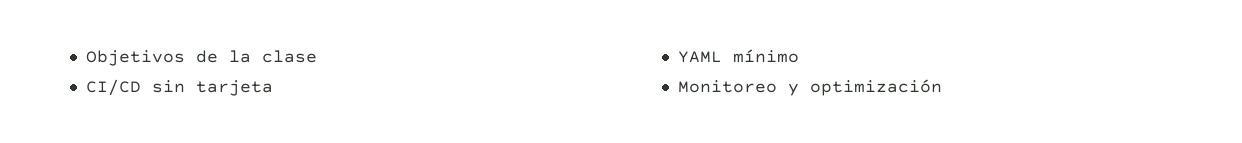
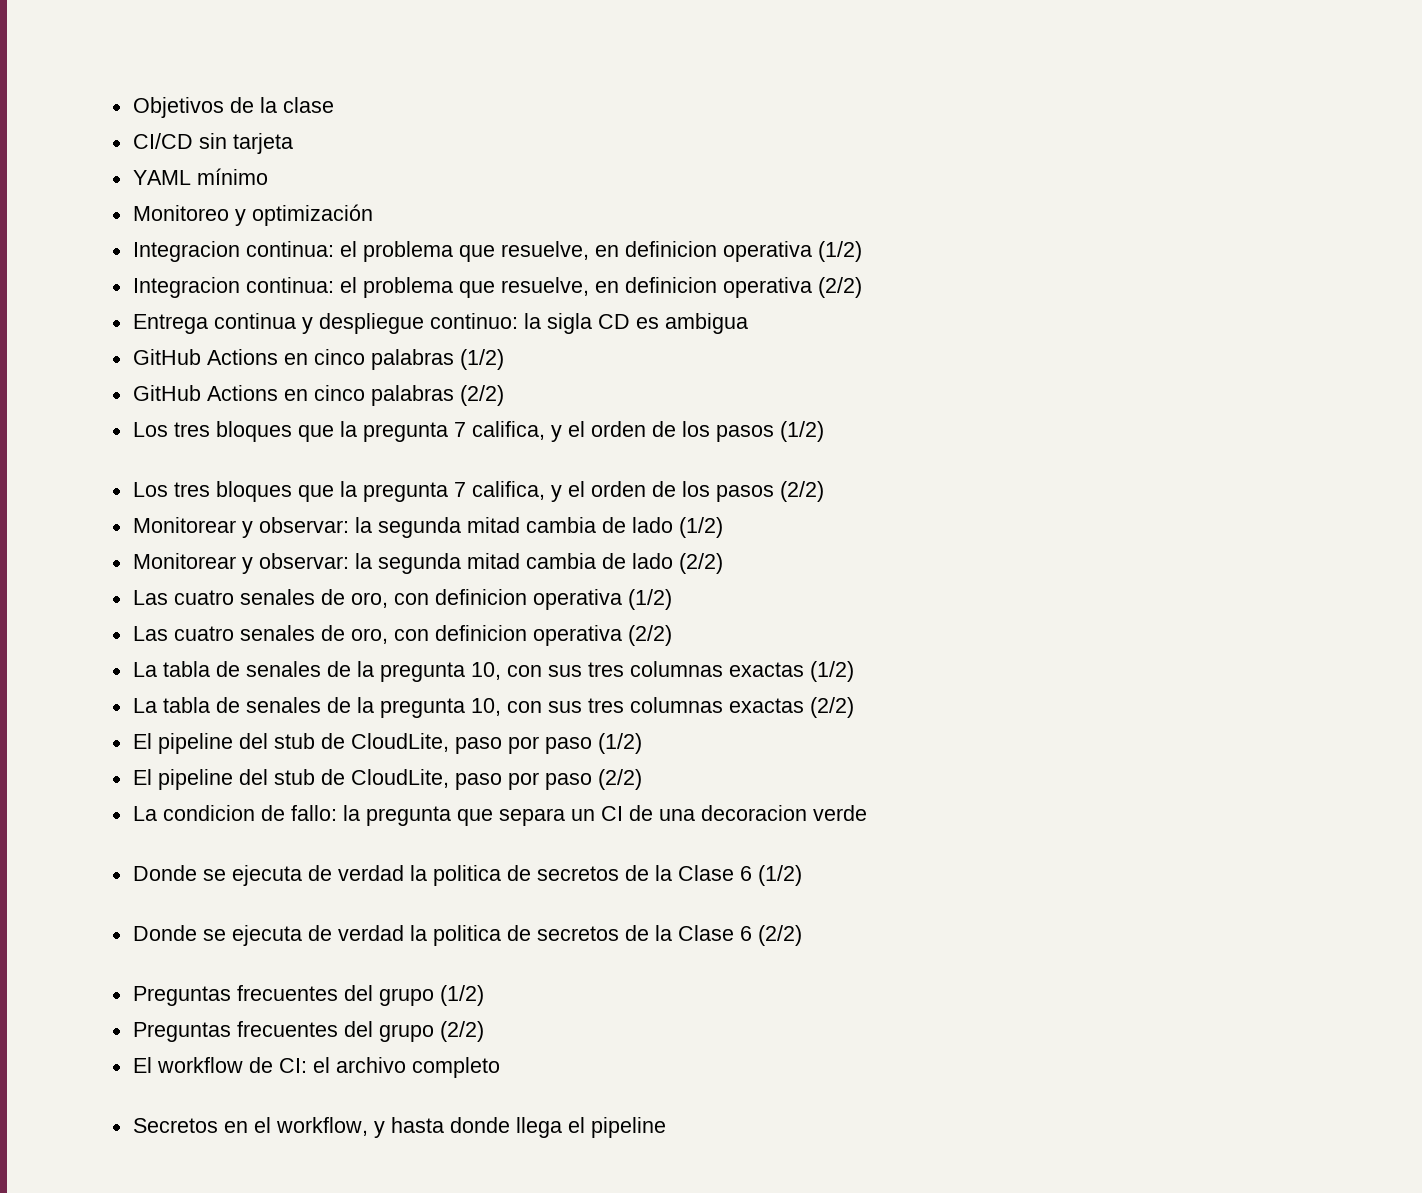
+ Integracion continua: el problema que resuelve, en definicion operativa (1/2)
+ Integracion continua: el problema que resuelve, en definicion operativa (2/2)
+ Entrega continua y despliegue continuo: la sigla CD es ambigua
+ GitHub Actions en cinco palabras (1/2)
+ GitHub Actions en cinco palabras (2/2)
+ Los tres bloques que la pregunta 7 califica, y el orden de los pasos (1/2)
+ Los tres bloques que la pregunta 7 califica, y el orden de los pasos (2/2)
+ Monitorear y observar: la segunda mitad cambia de lado (1/2)
+ Monitorear y observar: la segunda mitad cambia de lado (2/2)
+ Las cuatro senales de oro, con definicion operativa (1/2)
+ Las cuatro senales de oro, con definicion operativa (2/2)
+ La tabla de senales de la pregunta 10, con sus tres columnas exactas (1/2)
+ La tabla de senales de la pregunta 10, con sus tres columnas exactas (2/2)
+ El pipeline del stub de CloudLite, paso por paso (1/2)
+ El pipeline del stub de CloudLite, paso por paso (2/2)
+ La condicion de fallo: la pregunta que separa un CI de una decoracion verde
+ Donde se ejecuta de verdad la politica de secretos de la Clase 6 (1/2)
+ Donde se ejecuta de verdad la politica de secretos de la Clase 6 (2/2)
+ Preguntas frecuentes del grupo (1/2)
+ Preguntas frecuentes del grupo (2/2)
+ El workflow de CI: el archivo completo
+ Secretos en el workflow, y hasta donde llega el pipeline

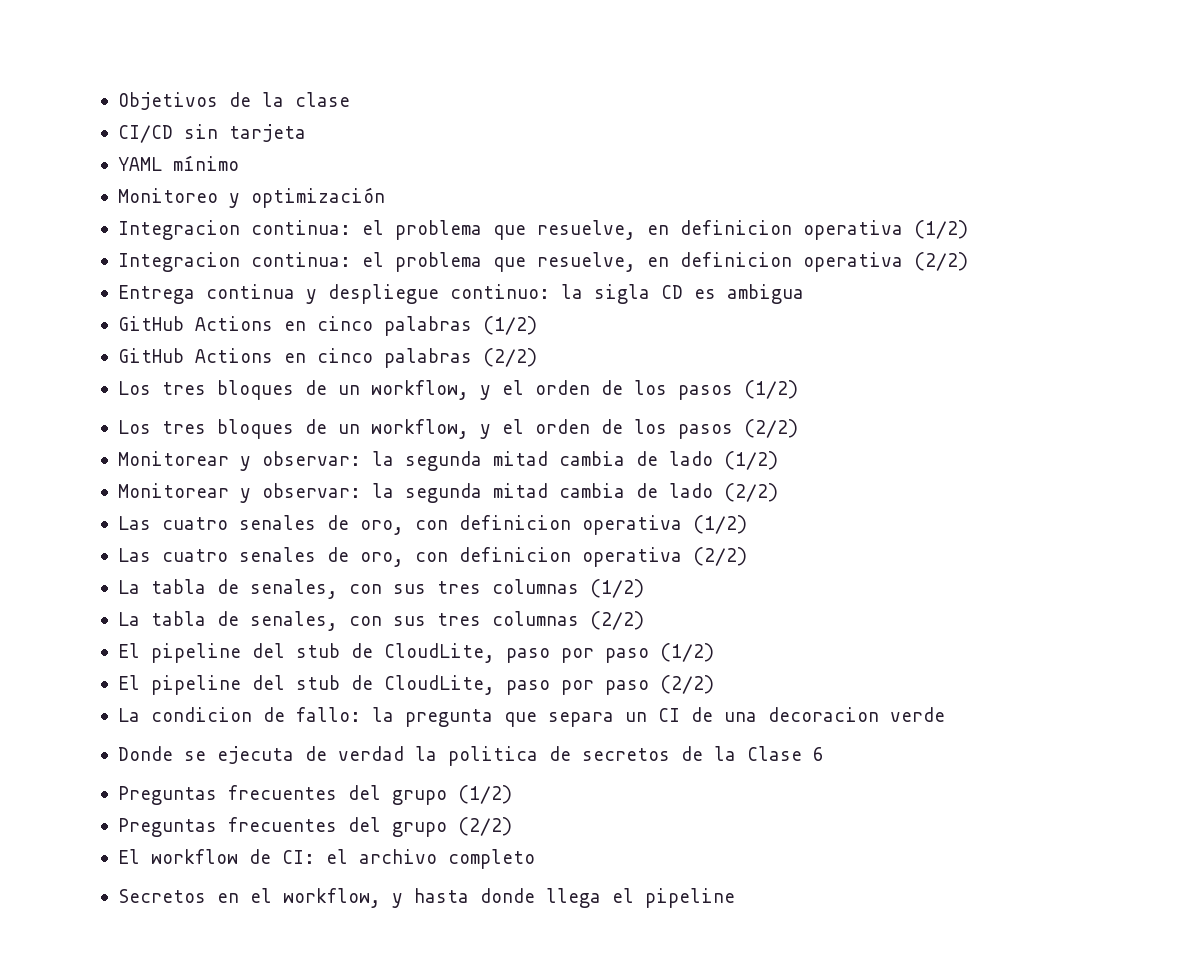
- Los tres bloques que la pregunta 7 califica, y el orden de los pasos (1/2)
+ Los tres bloques de un workflow, y el orden de los pasos (1/2)
- Los tres bloques que la pregunta 7 califica, y el orden de los pasos (2/2)
+ Los tres bloques de un workflow, y el orden de los pasos (2/2)
- La tabla de senales de la pregunta 10, con sus tres columnas exactas (1/2)
+ La tabla de senales, con sus tres columnas (1/2)
- La tabla de senales de la pregunta 10, con sus tres columnas exactas (2/2)
+ La tabla de senales, con sus tres columnas (2/2)
- Donde se ejecuta de verdad la politica de secretos de la Clase 6 (1/2)
- Donde se ejecuta de verdad la politica de secretos de la Clase 6 (2/2)
+ Donde se ejecuta de verdad la politica de secretos de la Clase 6

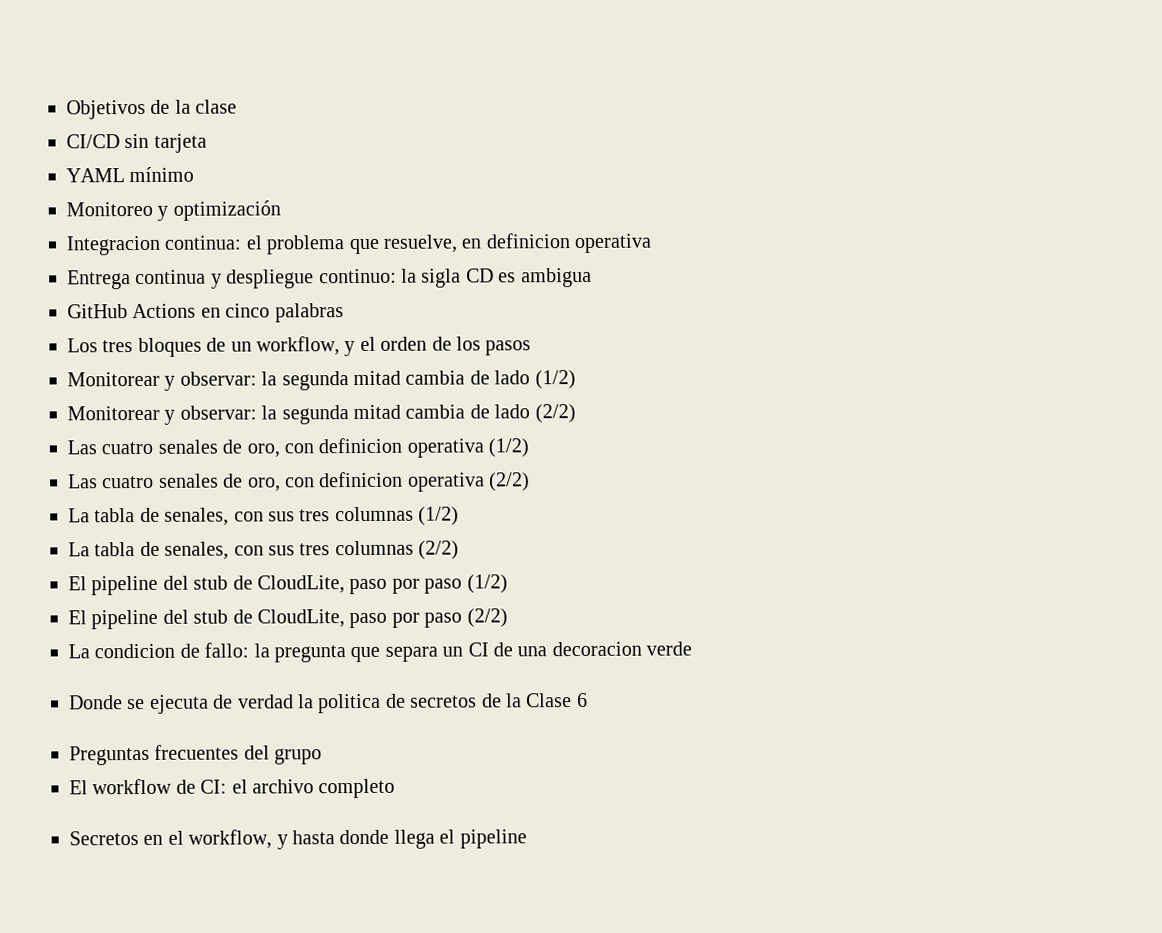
- Integracion continua: el problema que resuelve, en definicion operativa (1/2)
- Integracion continua: el problema que resuelve, en definicion operativa (2/2)
+ Integracion continua: el problema que resuelve, en definicion operativa
- GitHub Actions en cinco palabras (1/2)
- GitHub Actions en cinco palabras (2/2)
+ GitHub Actions en cinco palabras
- Los tres bloques de un workflow, y el orden de los pasos (1/2)
- Los tres bloques de un workflow, y el orden de los pasos (2/2)
+ Los tres bloques de un workflow, y el orden de los pasos
- Preguntas frecuentes del grupo (1/2)
- Preguntas frecuentes del grupo (2/2)
+ Preguntas frecuentes del grupo

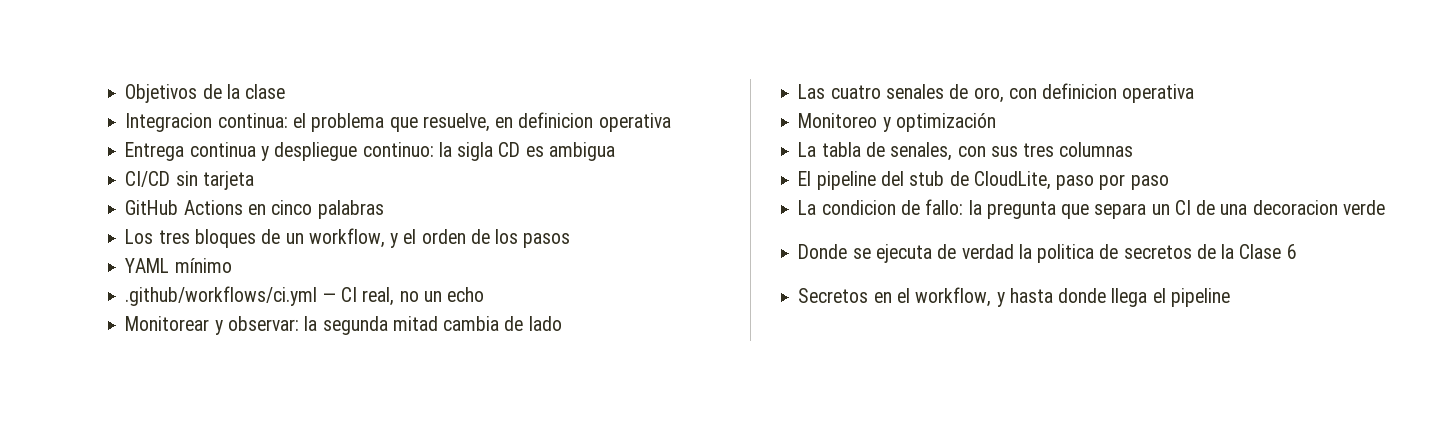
- CI/CD sin tarjeta
- YAML mínimo
- Monitoreo y optimización
+ CI/CD sin tarjeta
- Monitorear y observar: la segunda mitad cambia de lado (1/2)
- Monitorear y observar: la segunda mitad cambia de lado (2/2)
- Las cuatro senales de oro, con definicion operativa (1/2)
- Las cuatro senales de oro, con definicion operativa (2/2)
- La tabla de senales, con sus tres columnas (1/2)
- La tabla de senales, con sus tres columnas (2/2)
- El pipeline del stub de CloudLite, paso por paso (1/2)
- El pipeline del stub de CloudLite, paso por paso (2/2)
+ YAML mínimo
+ .github/workflows/ci.yml — CI real, no un echo
+ Monitorear y observar: la segunda mitad cambia de lado
+ Las cuatro senales de oro, con definicion operativa
+ Monitoreo y optimización
+ La tabla de senales, con sus tres columnas
+ El pipeline del stub de CloudLite, paso por paso
- Preguntas frecuentes del grupo
- El workflow de CI: el archivo completo

